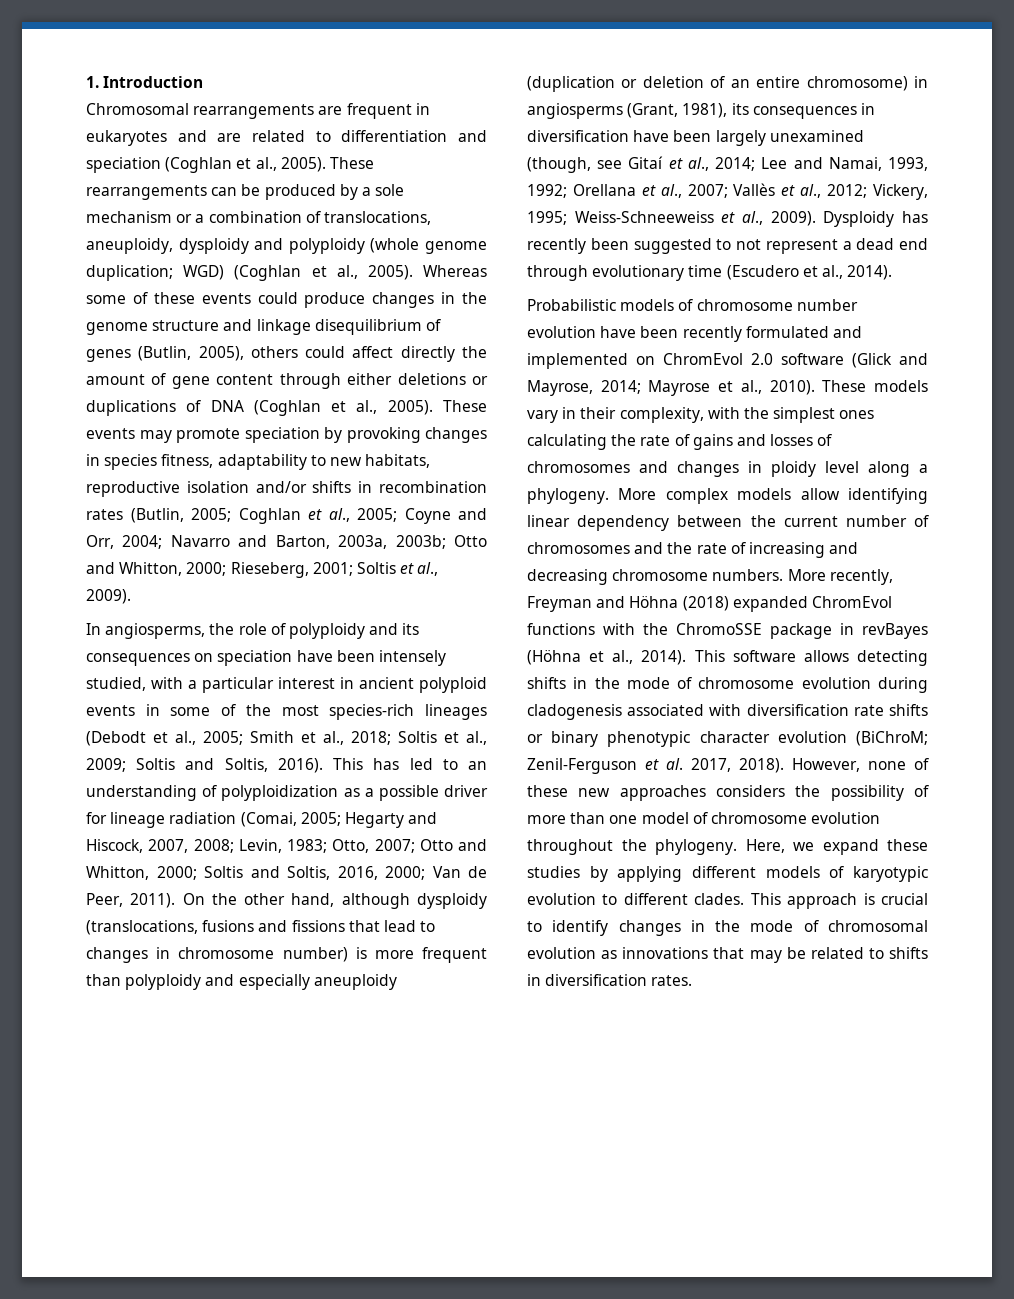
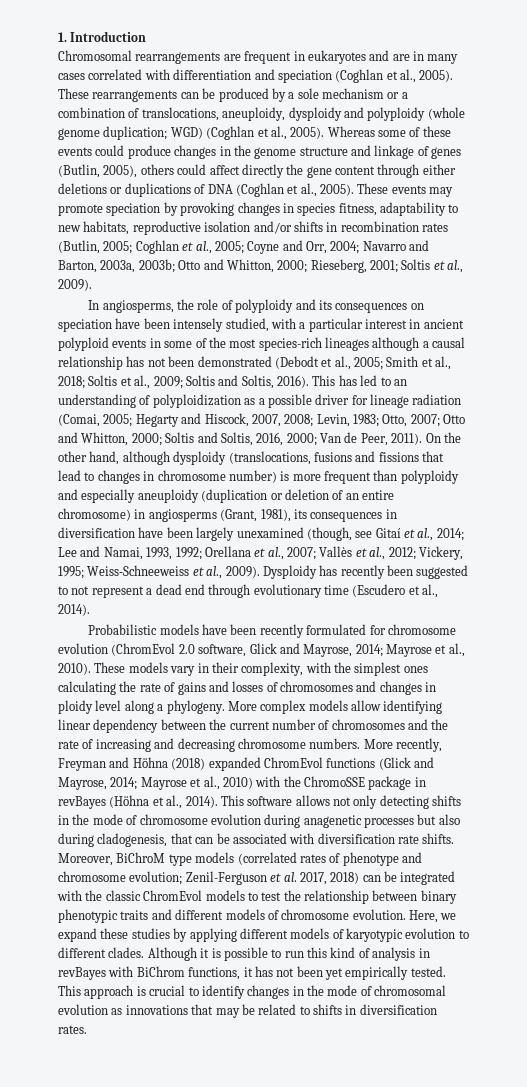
- Chromosomal rearrangements are frequent in eukaryotes and are related to differentiation and speciation (Coghlan et al., 2005).
+ Chromosomal rearrangements are frequent in eukaryotes and are in many cases correlated with differentiation and speciation (Coghlan et al., 2005).
- Whereas some of these events could produce changes in the genome structure and linkage disequilibrium of genes (Butlin, 2005), others could affect directly the amount of gene content through either deletions or duplications of DNA (Coghlan et al., 2005).
+ Whereas some of these events could produce changes in the genome structure and linkage of genes (Butlin, 2005), others could affect directly the gene content through either deletions or duplications of DNA (Coghlan et al., 2005).
- In angiosperms, the role of polyploidy and its consequences on speciation have been intensely studied, with a particular interest in ancient polyploid events in some of the most species-rich lineages (Debodt et al., 2005; Smith et al., 2018; Soltis et al., 2009; Soltis and Soltis, 2016).
+ In angiosperms, the role of polyploidy and its consequences on speciation have been intensely studied, with a particular interest in ancient polyploid events in some of the most species-rich lineages although a causal relationship has not been demonstrated (Debodt et al., 2005; Smith et al., 2018; Soltis et al., 2009; Soltis and Soltis, 2016).
- Probabilistic models of chromosome number evolution have been recently formulated and implemented on ChromEvol 2.0 software (Glick and Mayrose, 2014; Mayrose et al., 2010).
+ Probabilistic models have been recently formulated for chromosome evolution (ChromEvol 2.0 software, Glick and Mayrose, 2014; Mayrose et al., 2010).
- More recently, Freyman and Höhna (2018) expanded ChromEvol functions with the ChromoSSE package in revBayes (Höhna et al., 2014).
+ More recently, Freyman and Höhna (2018) expanded ChromEvol functions (Glick and Mayrose, 2014; Mayrose et al., 2010) with the ChromoSSE package in revBayes (Höhna et al., 2014).
- This software allows detecting shifts in the mode of chromosome evolution during cladogenesis associated with diversification rate shifts or binary phenotypic character evolution (BiChroM; Zenil-Ferguson et al. 2017, 2018). However, none of these new approaches considers the possibility of more than one model of chromosome evolution throughout the phylogeny.
+ This software allows not only detecting shifts in the mode of chromosome evolution during anagenetic processes but also during cladogenesis, that can be associated with diversification rate shifts. Moreover, BiChroM type models (correlated rates of phenotype and chromosome evolution; Zenil-Ferguson et al. 2017, 2018) can be integrated with the classic ChromEvol models to test the relationship between binary phenotypic traits and different models of chromosome evolution.
+ Although it is possible to run this kind of analysis in revBayes with BiChrom functions, it has not been yet empirically tested.

